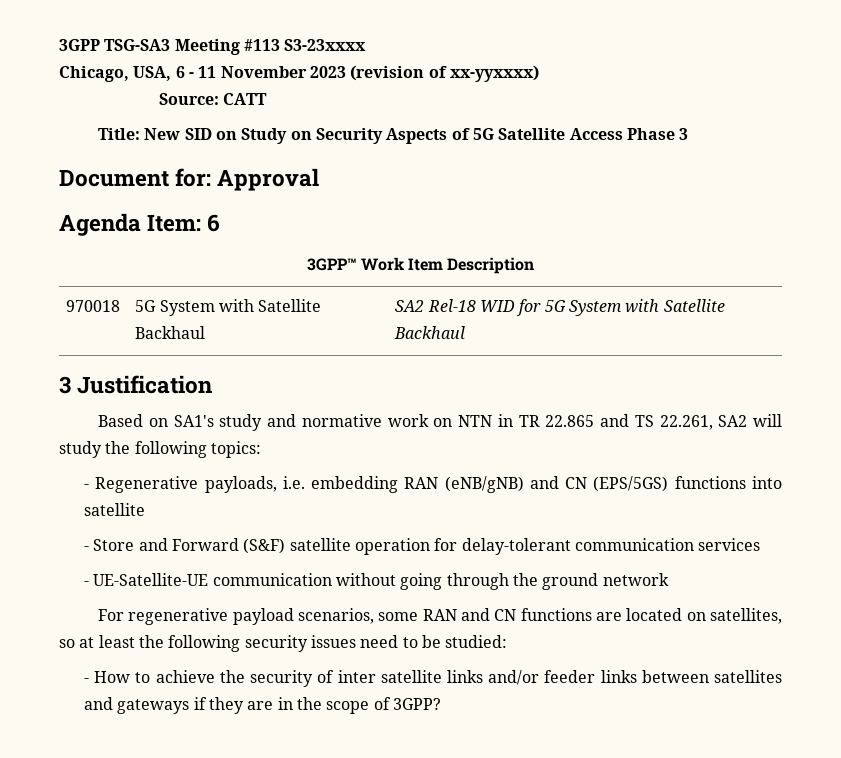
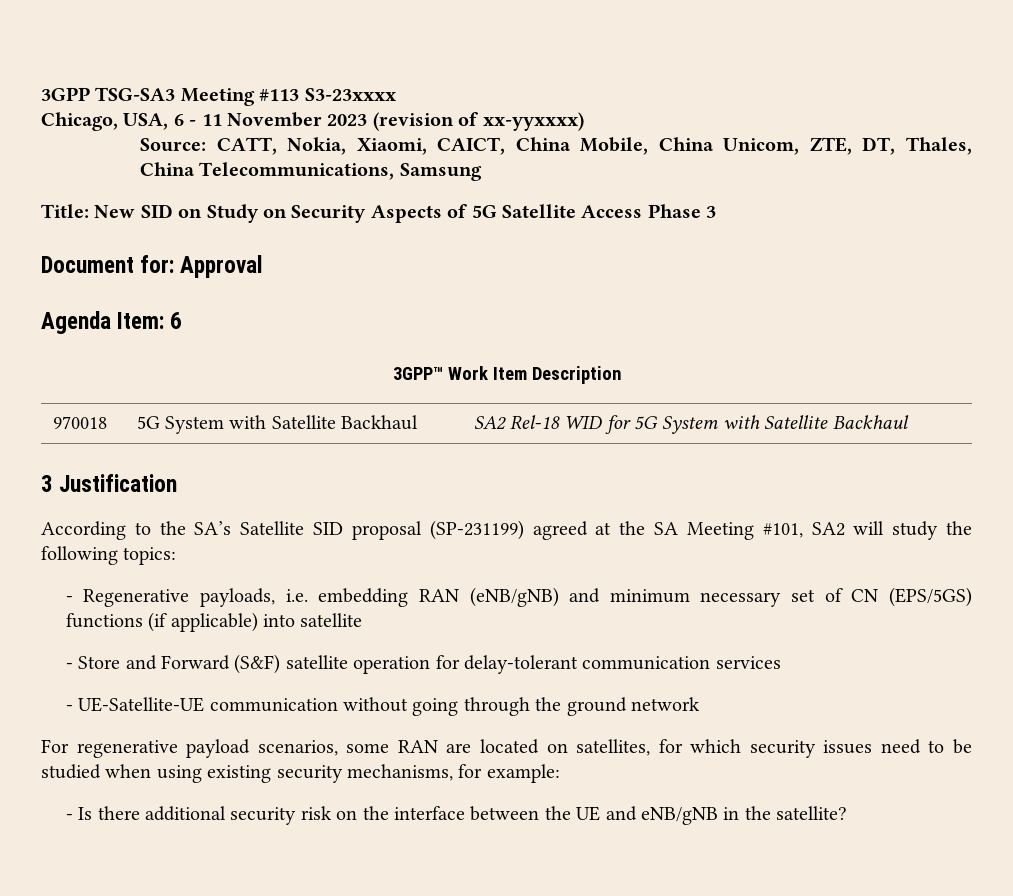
- Source: CATT
+ Source: CATT, Nokia, Xiaomi, CAICT, China Mobile, China Unicom, ZTE, DT, Thales, China Telecommunications, Samsung
- Based on SA1's study and normative work on NTN in TR 22.865 and TS 22.261, SA2 will study the following topics:
+ According to the SA’s Satellite SID proposal (SP-231199) agreed at the SA Meeting #101, SA2 will study the following topics:
- - Regenerative payloads, i.e. embedding RAN (eNB/gNB) and CN (EPS/5GS) functions into satellite
+ - Regenerative payloads, i.e. embedding RAN (eNB/gNB) and minimum necessary set of CN (EPS/5GS) functions (if applicable) into satellite
- For regenerative payload scenarios, some RAN and CN functions are located on satellites, so at least the following security issues need to be studied:
- - How to achieve the security of inter satellite links and/or feeder links between satellites and gateways if they are in the scope of 3GPP?
+ For regenerative payload scenarios, some RAN are located on satellites, for which security issues need to be studied when using existing security mechanisms, for example:
+ - Is there additional security risk on the interface between the UE and eNB/gNB in the satellite?

